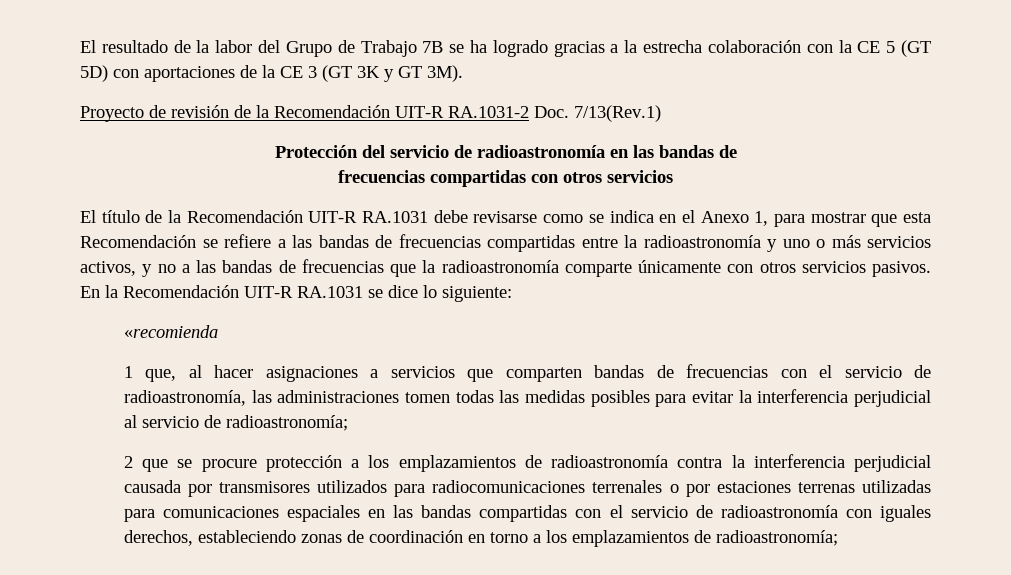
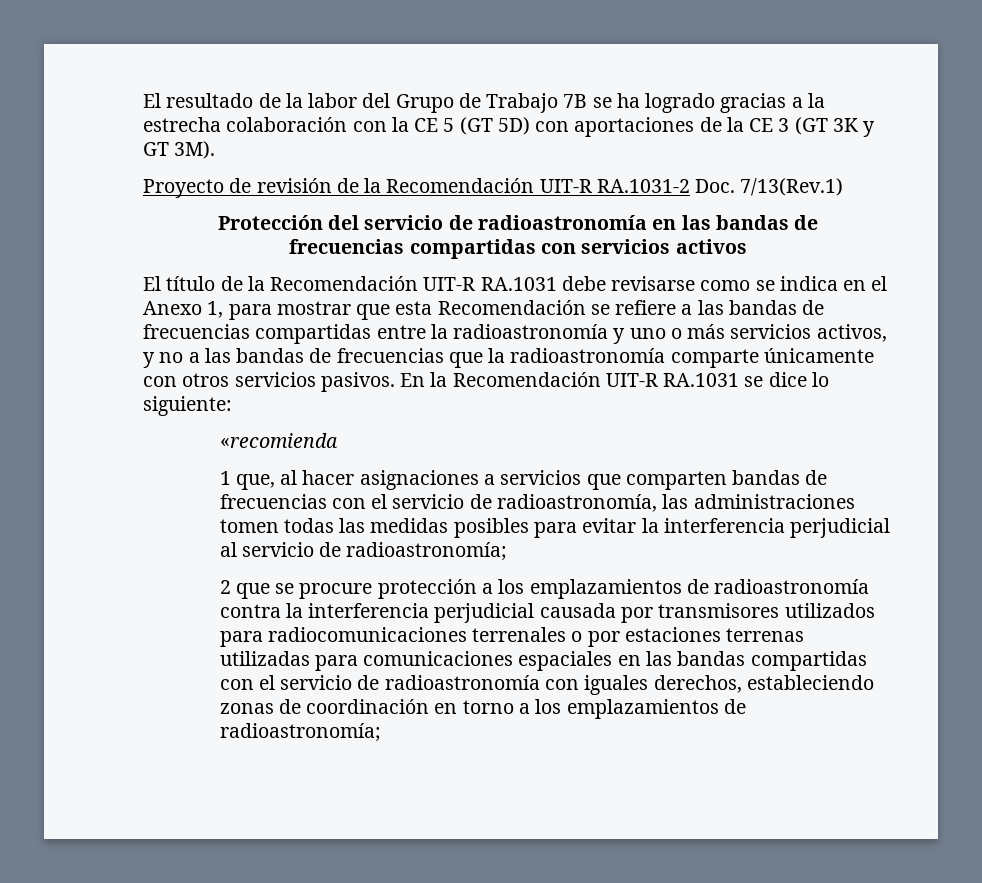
- frecuencias compartidas con otros servicios
+ frecuencias compartidas con servicios activos

